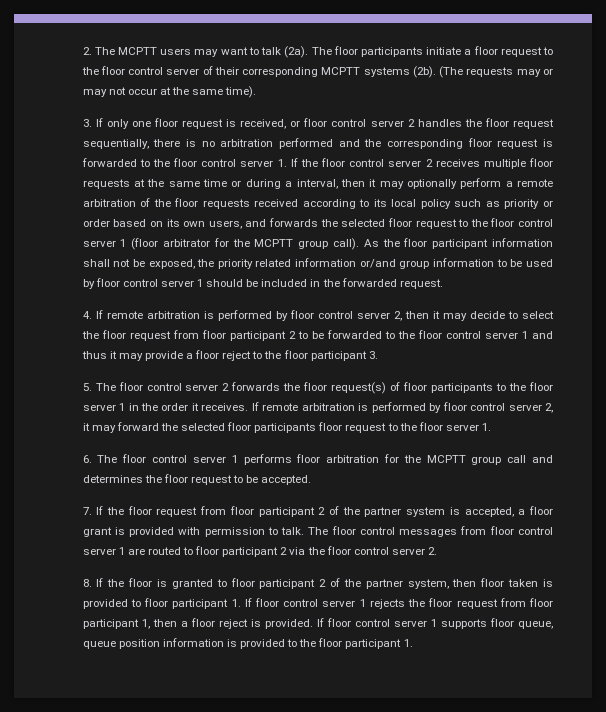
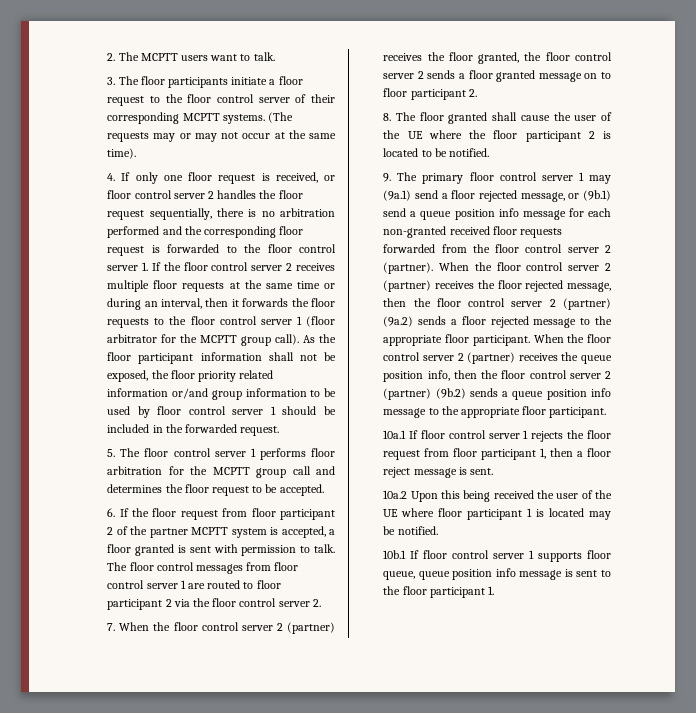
- 2. The MCPTT users may want to talk (2a). The floor participants initiate a floor request to the floor control server of their corresponding MCPTT systems (2b).
+ 2. The MCPTT users want to talk.
+ 3. The floor participants initiate a floor request to the floor control server of their corresponding MCPTT systems.
- 3. If only one floor request is received, or floor control server 2 handles the floor request sequentially, there is no arbitration performed and the corresponding floor request is forwarded to the floor control server 1. If the floor control server 2 receives multiple floor requests at the same time or during a interval, then it may optionally perform a remote arbitration of the floor requests received according to its local policy such as priority or order based on its own users, and forwards the selected floor request to the floor control server 1 (floor arbitrator for the MCPTT group call).
+ 4. If only one floor request is received, or floor control server 2 handles the floor request sequentially, there is no arbitration performed and the corresponding floor request is forwarded to the floor control server 1. If the floor control server 2 receives multiple floor requests at the same time or during an interval, then it forwards the floor requests to the floor control server 1 (floor arbitrator for the MCPTT group call).
- As the floor participant information shall not be exposed, the priority related information or/and group information to be used by floor control server 1 should be included in the forwarded request.
+ As the floor participant information shall not be exposed, the floor priority related information or/and group information to be used by floor control server 1 should be included in the forwarded request.
- 4. If remote arbitration is performed by floor control server 2, then it may decide to select the floor request from floor participant 2 to be forwarded to the floor control server 1 and thus it may provide a floor reject to the floor participant 3.
- 5. The floor control server 2 forwards the floor request(s) of floor participants to the floor server 1 in the order it receives. If remote arbitration is performed by floor control server 2, it may forward the selected floor participants floor request to the floor server 1.
- 6. The floor control server 1 performs floor arbitration for the MCPTT group call and determines the floor request to be accepted.
+ 5. The floor control server 1 performs floor arbitration for the MCPTT group call and determines the floor request to be accepted.
- 7. If the floor request from floor participant 2 of the partner system is accepted, a floor grant is provided with permission to talk.
+ 6. If the floor request from floor participant 2 of the partner MCPTT system is accepted, a floor granted is sent with permission to talk.
- 8. If the floor is granted to floor participant 2 of the partner system, then floor taken is provided to floor participant 1. If floor control server 1 rejects the floor request from floor participant 1, then a floor reject is provided. If floor control server 1 supports floor queue, queue position information is provided to the floor participant 1.
+ 7. When the floor control server 2 (partner) receives the floor granted, the floor control server 2 sends a floor granted message on to floor participant 2.
+ 8. The floor granted shall cause the user of the UE where the floor participant 2 is located to be notified.
+ 9. The primary floor control server 1 may (9a.1) send a floor rejected message, or (9b.1) send a queue position info message for each non-granted received floor requests forwarded from the floor control server 2 (partner). When the floor control server 2 (partner) receives the floor rejected message, then the floor control server 2 (partner) (9a.2) sends a floor rejected message to the appropriate floor participant. When the floor control server 2 (partner) receives the queue position info, then the floor control server 2 (partner) (9b.2) sends a queue position info message to the appropriate floor participant.
+ 10a.1 If floor control server 1 rejects the floor request from floor participant 1, then a floor reject message is sent.
+ 10a.2 Upon this being received the user of the UE where floor participant 1 is located may be notified.
+ 10b.1 If floor control server 1 supports floor queue, queue position info message is sent to the floor participant 1.

